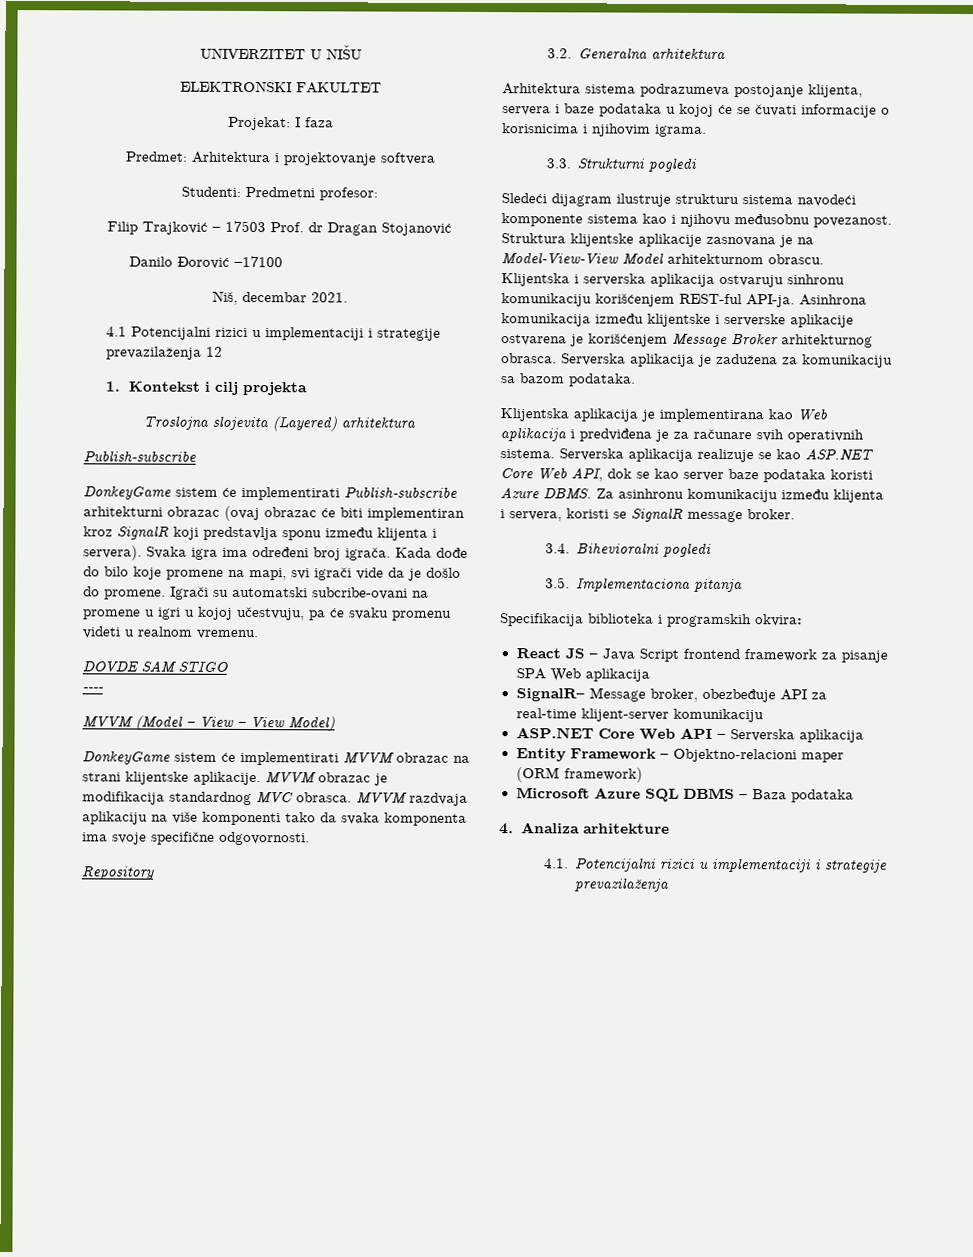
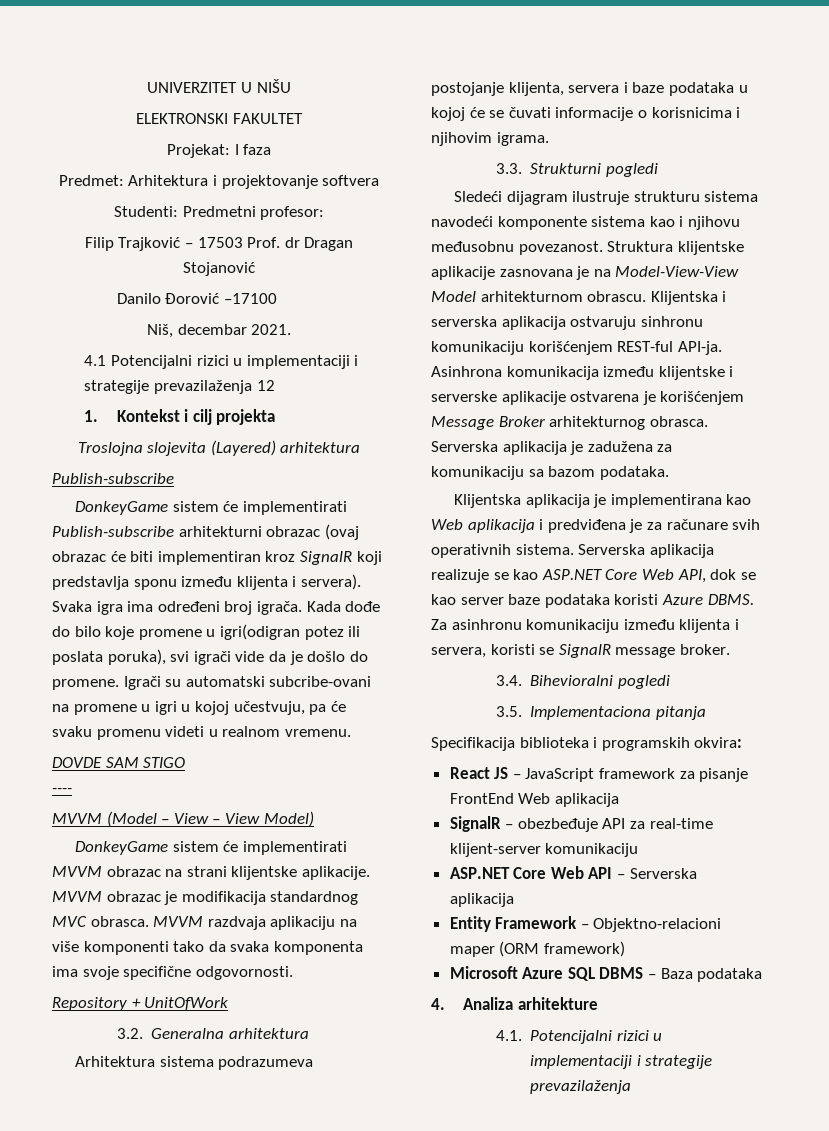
- Kada dođe do bilo koje promene na mapi, svi igrači vide da je došlo do promene.
+ Kada dođe do bilo koje promene u igri(odigran potez ili poslata poruka), svi igrači vide da je došlo do promene.
- Repository
+ Repository + UnitOfWork
- React JS – Java Script frontend framework za pisanje SPA Web aplikacija
+ React JS – JavaScript framework za pisanje FrontEnd Web aplikacija
- SignalR– Message broker, obezbeđuje API za real-time klijent-server komunikaciju
+ SignalR – obezbeđuje API za real-time klijent-server komunikaciju

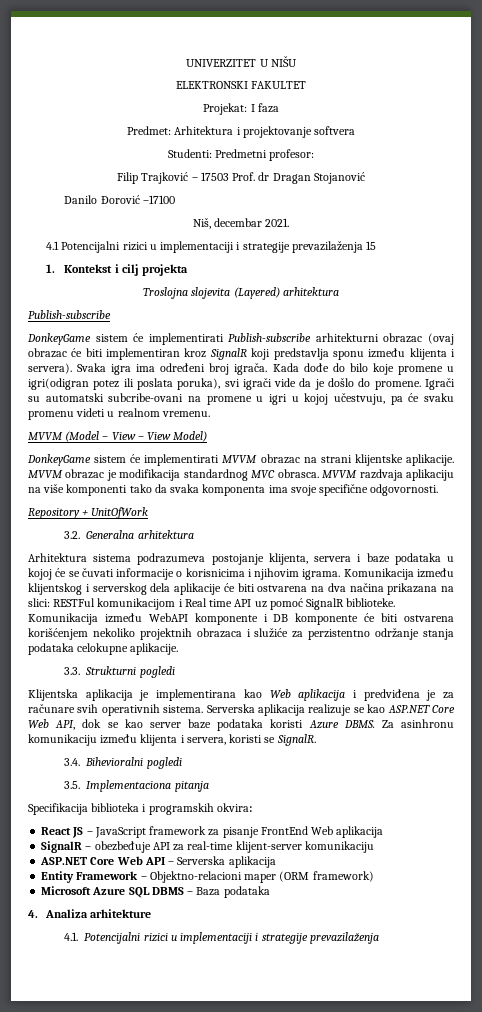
- 4.1 Potencijalni rizici u implementaciji i strategije prevazilaženja 12
+ 4.1 Potencijalni rizici u implementaciji i strategije prevazilaženja 15
- DOVDE SAM STIGO
- ----
- Arhitektura sistema podrazumeva postojanje klijenta, servera i baze podataka u kojoj će se čuvati informacije o korisnicima i njihovim igrama.
+ Arhitektura sistema podrazumeva postojanje klijenta, servera i baze podataka u kojoj će se čuvati informacije o korisnicima i njihovim igrama. Komunikacija između klijentskog i serverskog dela aplikacije će biti ostvarena na dva načina prikazana na slici: RESTFul komunikacijom i Real time API uz pomoć SignalR biblioteke. Komunikacija između WebAPI komponente i DB komponente će biti ostvarena korišćenjem nekoliko projektnih obrazaca i služiće za perzistentno održanje stanja podataka celokupne aplikacije.
  3.3. Strukturni pogledi
- Sledeći dijagram ilustruje strukturu sistema navodeći komponente sistema kao i njihovu međusobnu povezanost. Struktura klijentske aplikacije zasnovana je na Model-View-View Model arhitekturnom obrascu. Klijentska i serverska aplikacija ostvaruju sinhronu komunikaciju korišćenjem REST-ful API-ja. Asinhrona komunikacija između klijentske i serverske aplikacije ostvarena je korišćenjem Message Broker arhitekturnog obrasca. Serverska aplikacija je zadužena za komunikaciju sa bazom podataka.
- Za asinhronu komunikaciju između klijenta i servera, koristi se SignalR message broker.
+ Za asinhronu komunikaciju između klijenta i servera, koristi se SignalR.

